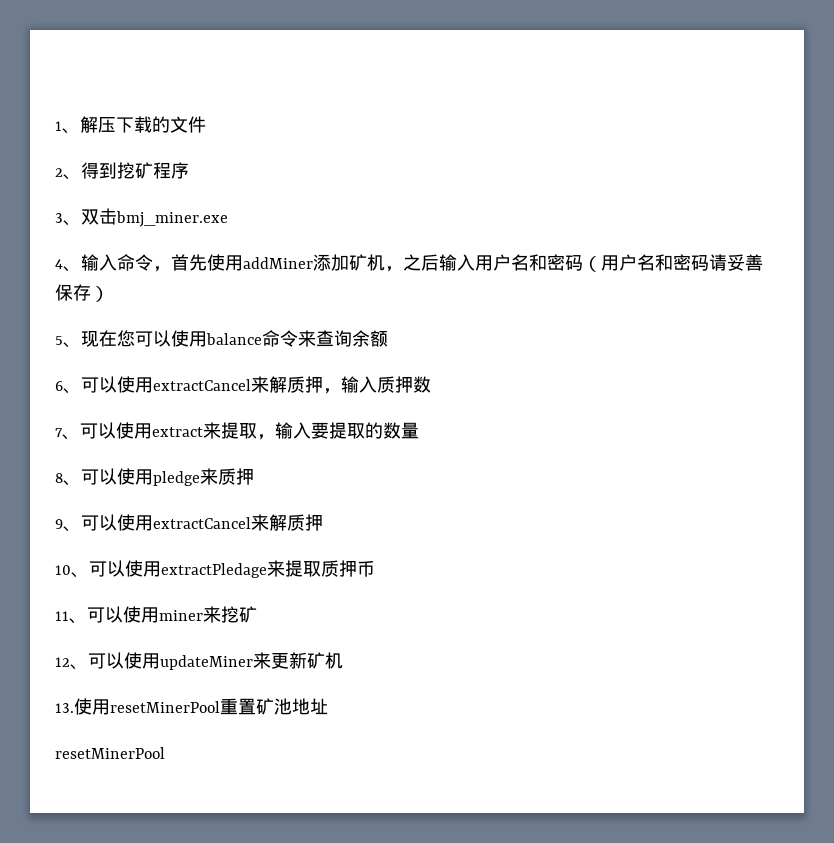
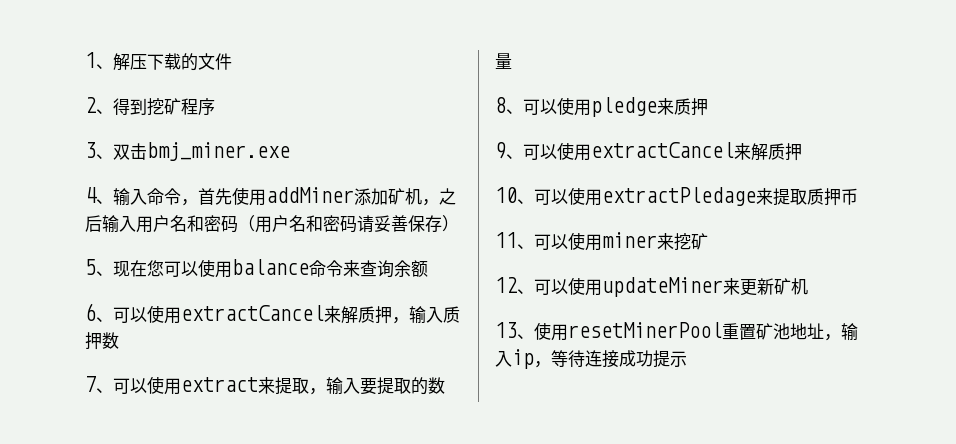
- 13.使用resetMinerPool重置矿池地址
- resetMinerPool
+ 13、使用resetMinerPool重置矿池地址，输入ip，等待连接成功提示

